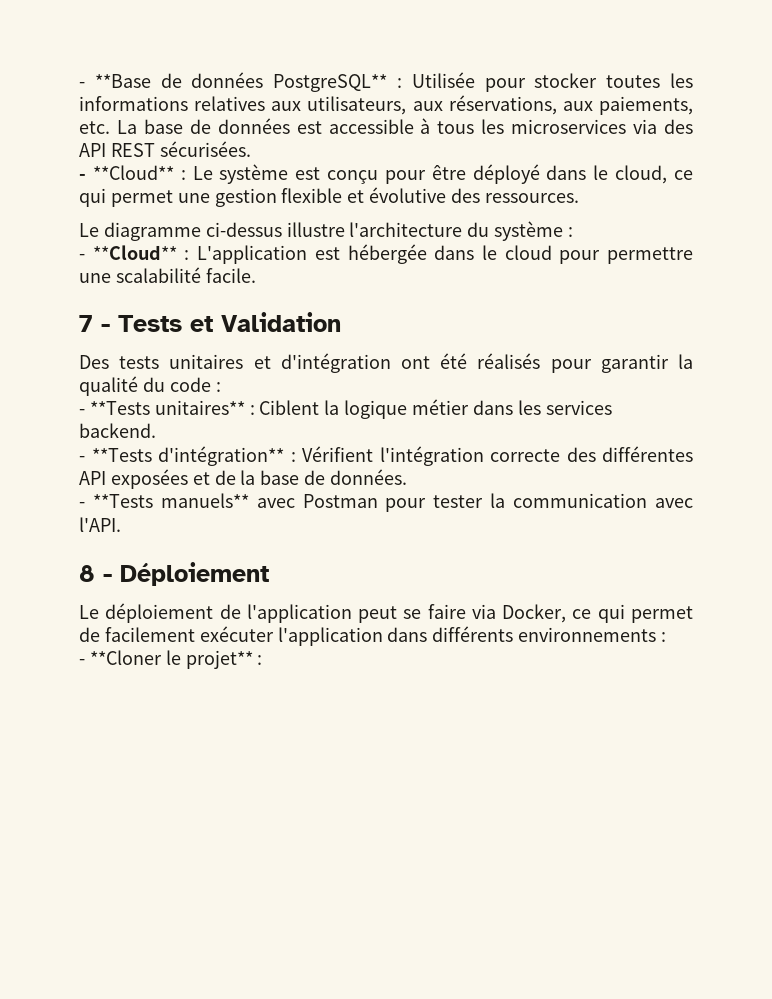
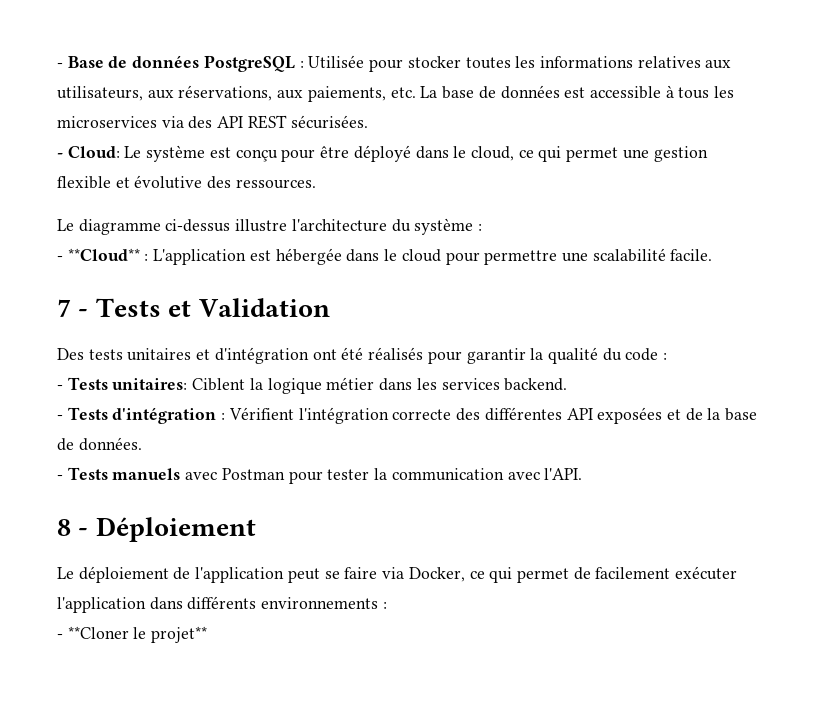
- - **Base de données PostgreSQL** : Utilisée pour stocker toutes les informations relatives aux utilisateurs, aux réservations, aux paiements, etc. La base de données est accessible à tous les microservices via des API REST sécurisées.
+ - Base de données PostgreSQL : Utilisée pour stocker toutes les informations relatives aux utilisateurs, aux réservations, aux paiements, etc. La base de données est accessible à tous les microservices via des API REST sécurisées.
- - **Cloud** : Le système est conçu pour être déployé dans le cloud, ce qui permet une gestion flexible et évolutive des ressources.
+ - Cloud: Le système est conçu pour être déployé dans le cloud, ce qui permet une gestion flexible et évolutive des ressources.
- - **Tests unitaires** : Ciblent la logique métier dans les services backend.
+ - Tests unitaires: Ciblent la logique métier dans les services backend.
- - **Tests d'intégration** : Vérifient l'intégration correcte des différentes API exposées et de la base de données.
+ - Tests d'intégration : Vérifient l'intégration correcte des différentes API exposées et de la base de données.
- - **Tests manuels** avec Postman pour tester la communication avec l'API.
+ - Tests manuels avec Postman pour tester la communication avec l'API.
- - **Cloner le projet** :
+ - **Cloner le projet**

